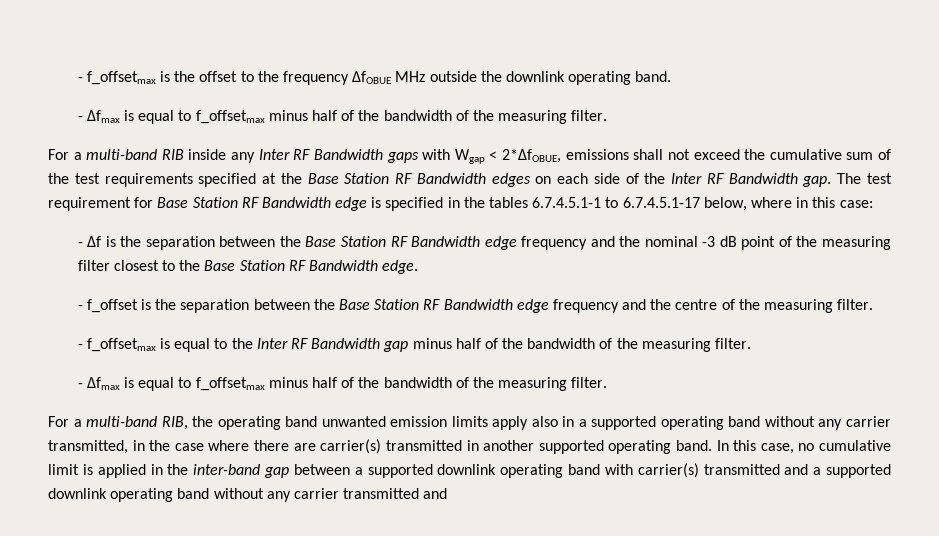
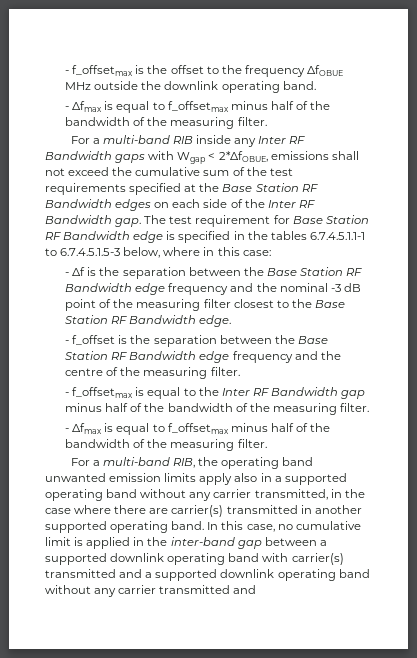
- The test requirement for Base Station RF Bandwidth edge is specified in the tables 6.7.4.5.1-1 to 6.7.4.5.1-17 below, where in this case:
+ The test requirement for Base Station RF Bandwidth edge is specified in the tables 6.7.4.5.1.1-1 to 6.7.4.5.1.5-3 below, where in this case:

